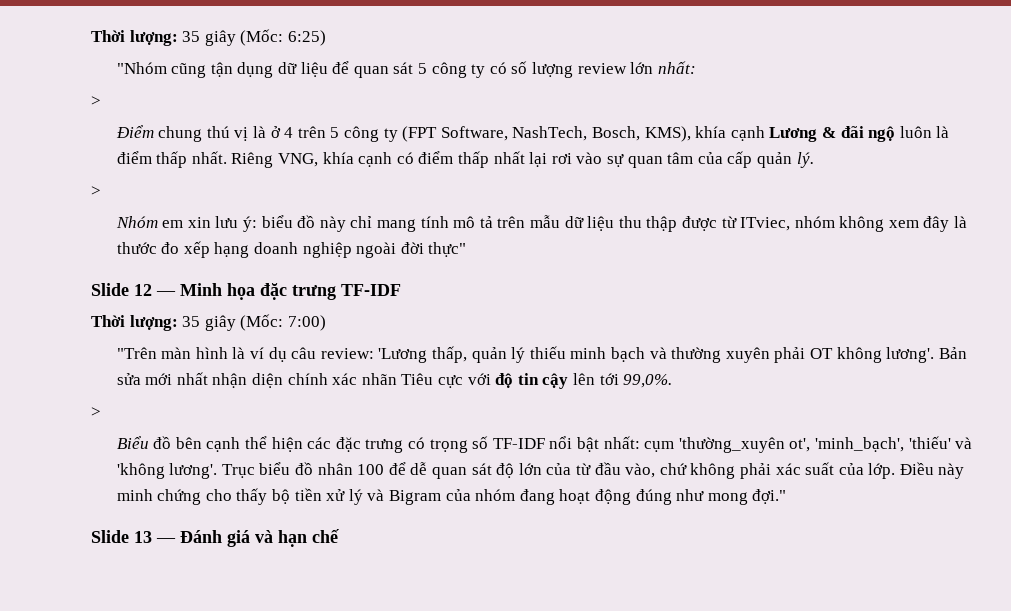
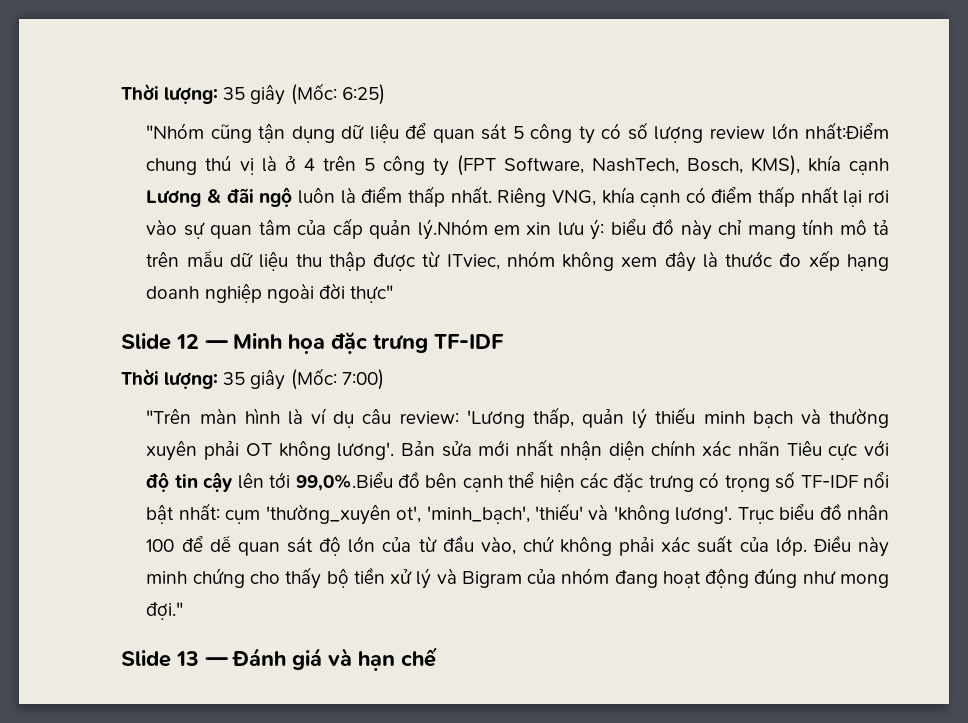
- "Nhóm cũng tận dụng dữ liệu để quan sát 5 công ty có số lượng review lớn nhất:
- >
- Điểm chung thú vị là ở 4 trên 5 công ty (FPT Software, NashTech, Bosch, KMS), khía cạnh Lương & đãi ngộ luôn là điểm thấp nhất.
+ "Nhóm cũng tận dụng dữ liệu để quan sát 5 công ty có số lượng review lớn nhất:Điểm chung thú vị là ở 4 trên 5 công ty (FPT Software, NashTech, Bosch, KMS), khía cạnh Lương & đãi ngộ luôn là điểm thấp nhất.
- Riêng VNG, khía cạnh có điểm thấp nhất lại rơi vào sự quan tâm của cấp quản lý.
- >
- Nhóm em xin lưu ý: biểu đồ này chỉ mang tính mô tả trên mẫu dữ liệu thu thập được từ ITviec, nhóm không xem đây là thước đo xếp hạng doanh nghiệp ngoài đời thực"
+ Riêng VNG, khía cạnh có điểm thấp nhất lại rơi vào sự quan tâm của cấp quản lý.Nhóm em xin lưu ý: biểu đồ này chỉ mang tính mô tả trên mẫu dữ liệu thu thập được từ ITviec, nhóm không xem đây là thước đo xếp hạng doanh nghiệp ngoài đời thực"
- Bản sửa mới nhất nhận diện chính xác nhãn Tiêu cực với độ tin cậy lên tới 99,0%.
- >
- Biểu đồ bên cạnh thể hiện các đặc trưng có trọng số TF-IDF nổi bật nhất: cụm 'thường_xuyên ot', 'minh_bạch', 'thiếu' và 'không lương'.
+ Bản sửa mới nhất nhận diện chính xác nhãn Tiêu cực với độ tin cậy lên tới 99,0%.Biểu đồ bên cạnh thể hiện các đặc trưng có trọng số TF-IDF nổi bật nhất: cụm 'thường_xuyên ot', 'minh_bạch', 'thiếu' và 'không lương'.

